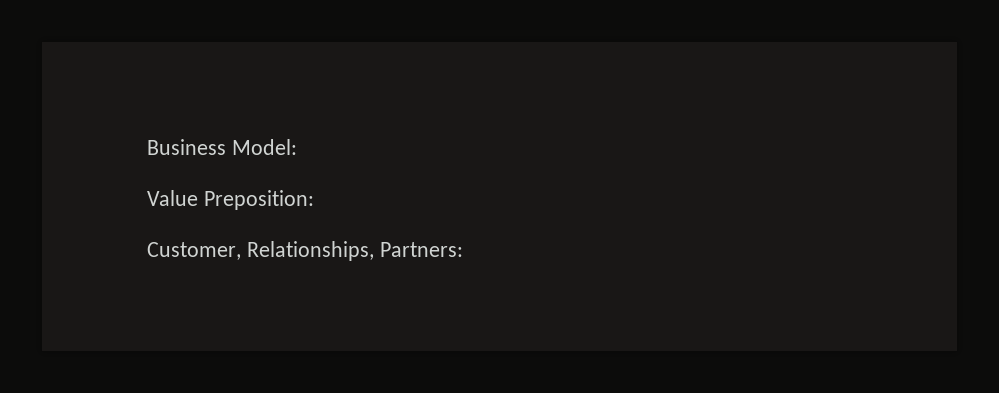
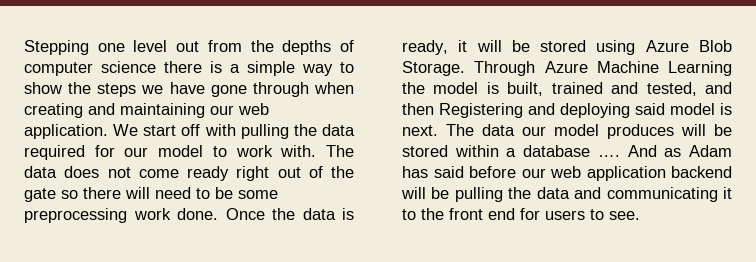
- Business Model:
- Value Preposition:
- Customer, Relationships, Partners:
+ Stepping one level out from the depths of computer science there is a simple way to show the steps we have gone through when creating and maintaining our web application. We start off with pulling the data required for our model to work with. The data does not come ready right out of the gate so there will need to be some preprocessing work done. Once the data is ready, it will be stored using Azure Blob Storage. Through Azure Machine Learning the model is built, trained and tested, and then Registering and deploying said model is next. The data our model produces will be stored within a database …. And as Adam has said before our web application backend will be pulling the data and communicating it to the front end for users to see.

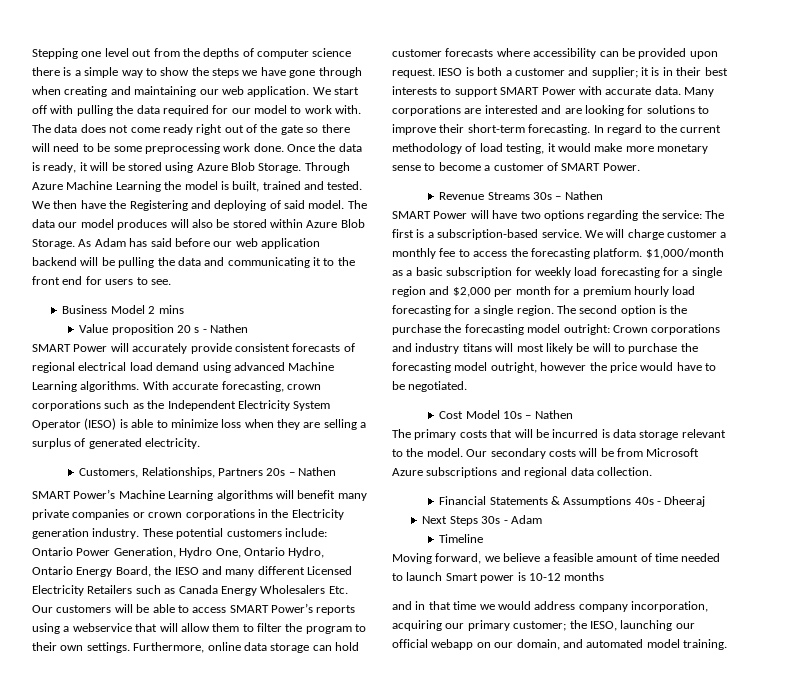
- Through Azure Machine Learning the model is built, trained and tested, and then Registering and deploying said model is next.
+ Through Azure Machine Learning the model is built, trained and tested. We then have the Registering and deploying of said model.
- The data our model produces will be stored within a database …. And as Adam has said before our web application backend will be pulling the data and communicating it to the front end for users to see.
+ The data our model produces will also be stored within Azure Blob Storage. As Adam has said before our web application backend will be pulling the data and communicating it to the front end for users to see.
+ Business Model 2 mins
+ Value proposition 20 s - Nathen
+ SMART Power will accurately provide consistent forecasts of regional electrical load demand using advanced Machine Learning algorithms. With accurate forecasting, crown corporations such as the Independent Electricity System Operator (IESO) is able to minimize loss when they are selling a surplus of generated electricity.
+ Customers, Relationships, Partners 20s – Nathen
+ SMART Power’s Machine Learning algorithms will benefit many private companies or crown corporations in the Electricity generation industry. These potential customers include: Ontario Power Generation, Hydro One, Ontario Hydro, Ontario Energy Board, the IESO and many different Licensed Electricity Retailers such as Canada Energy Wholesalers Etc. Our customers will be able to access SMART Power’s reports using a webservice that will allow them to filter the program to their own settings. Furthermore, online data storage can hold customer forecasts where accessibility can be provided upon request. IESO is both a customer and supplier; it is in their best interests to support SMART Power with accurate data. Many corporations are interested and are looking for solutions to improve their short-term forecasting. In regard to the current methodology of load testing, it would make more monetary sense to become a customer of SMART Power.
+ Revenue Streams 30s – Nathen
+ SMART Power will have two options regarding the service: The first is a subscription-based service. We will charge customer a monthly fee to access the forecasting platform. $1,000/month as a basic subscription for weekly load forecasting for a single region and $2,000 per month for a premium hourly load forecasting for a single region. The second option is the purchase the forecasting model outright: Crown corporations and industry titans will most likely be will to purchase the forecasting model outright, however the price would have to be negotiated.
+ Cost Model 10s – Nathen
+ The primary costs that will be incurred is data storage relevant to the model. Our secondary costs will be from Microsoft Azure subscriptions and regional data collection.
+ Financial Statements & Assumptions 40s - Dheeraj
+ Next Steps 30s - Adam
+ Timeline
+ Moving forward, we believe a feasible amount of time needed to launch Smart power is 10-12 months
+ and in that time we would address company incorporation, acquiring our primary customer; the IESO, launching our official webapp on our domain, and automated model training.

